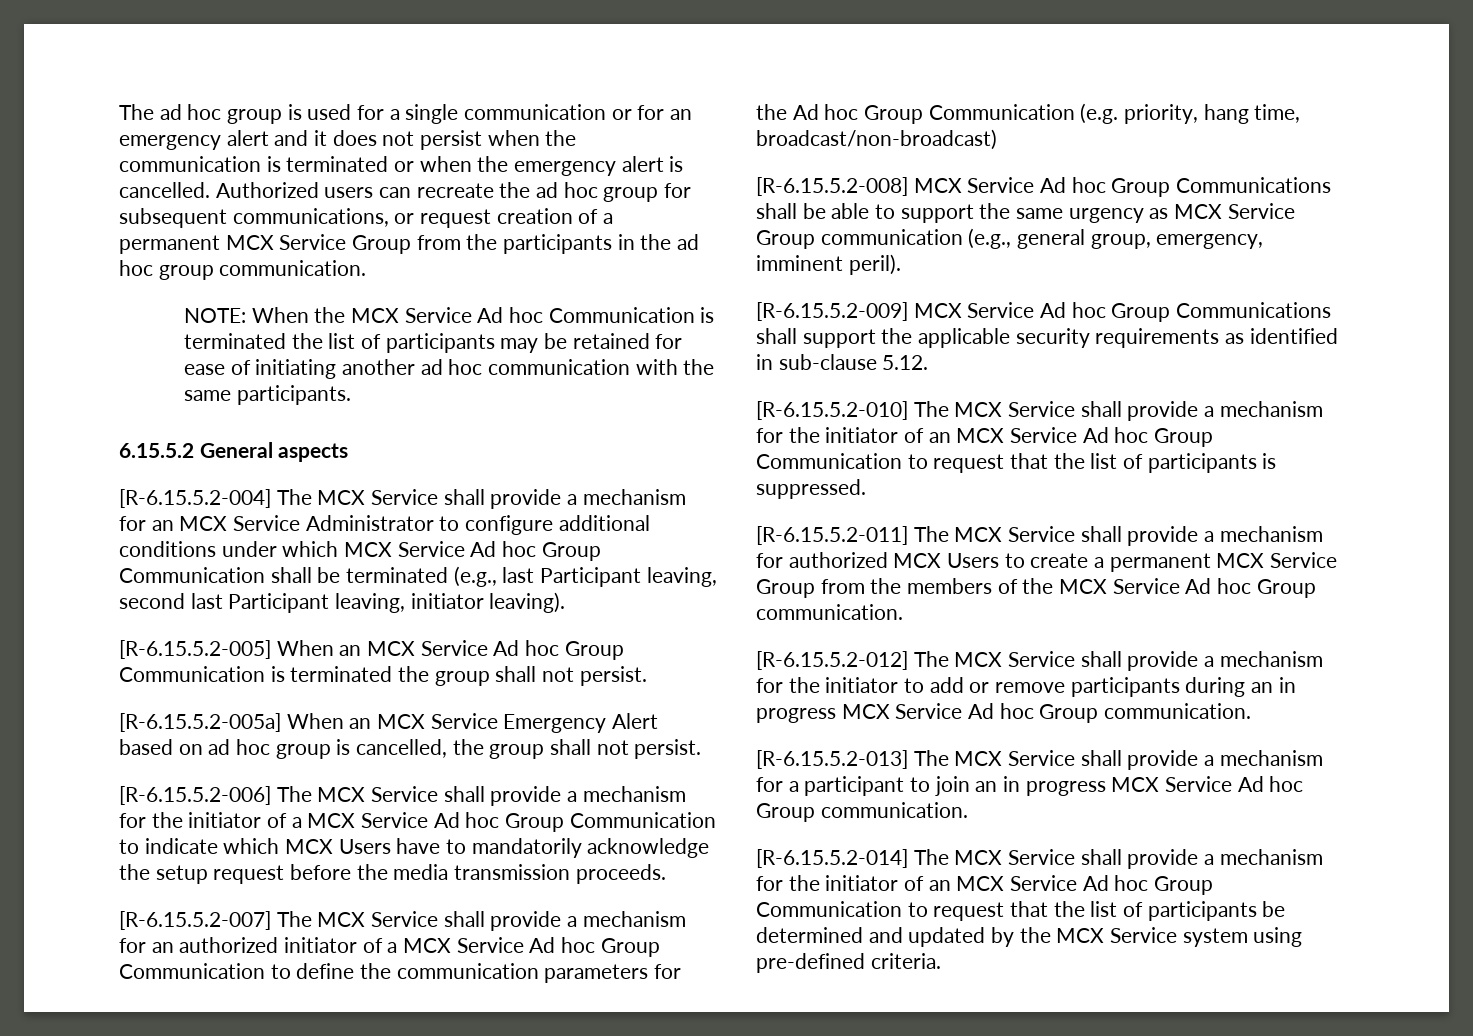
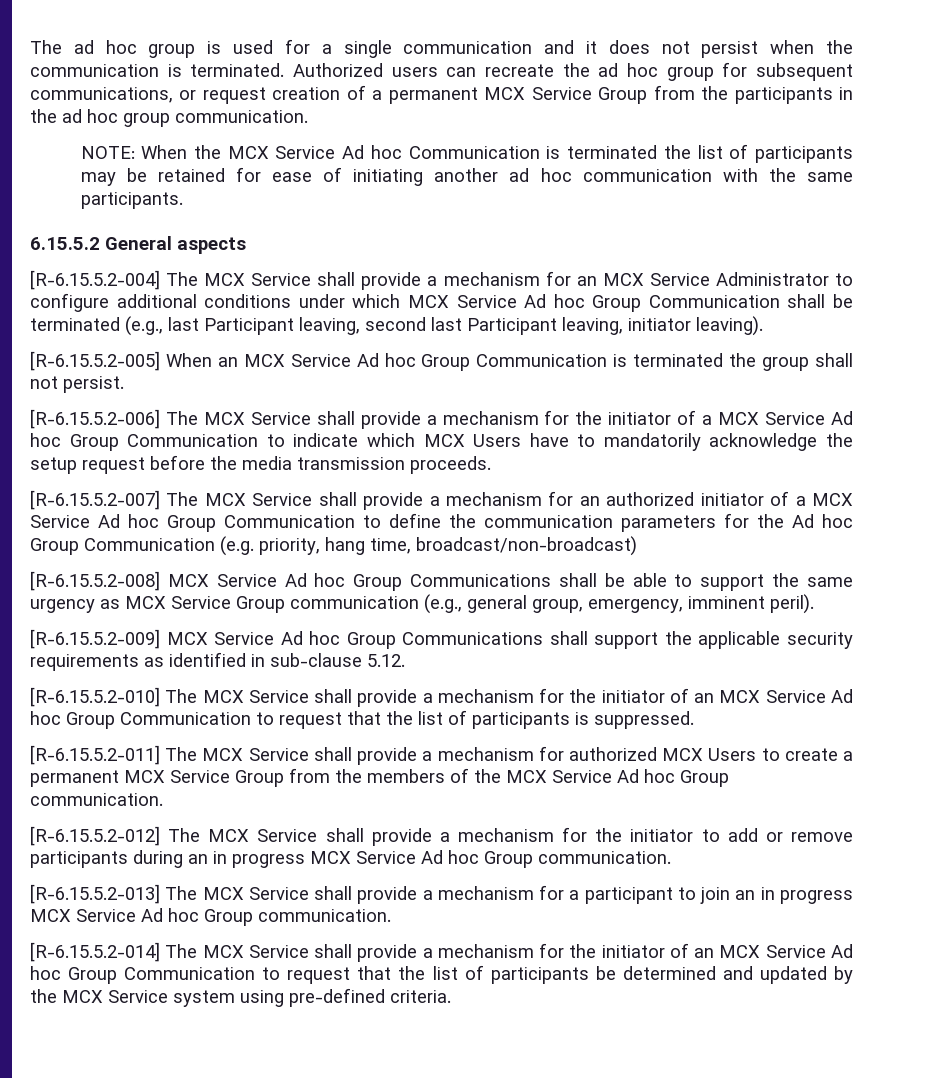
- The ad hoc group is used for a single communication or for an emergency alert and it does not persist when the communication is terminated or when the emergency alert is cancelled.
+ The ad hoc group is used for a single communication and it does not persist when the communication is terminated.
- [R-6.15.5.2-005a] When an MCX Service Emergency Alert based on ad hoc group is cancelled, the group shall not persist.

